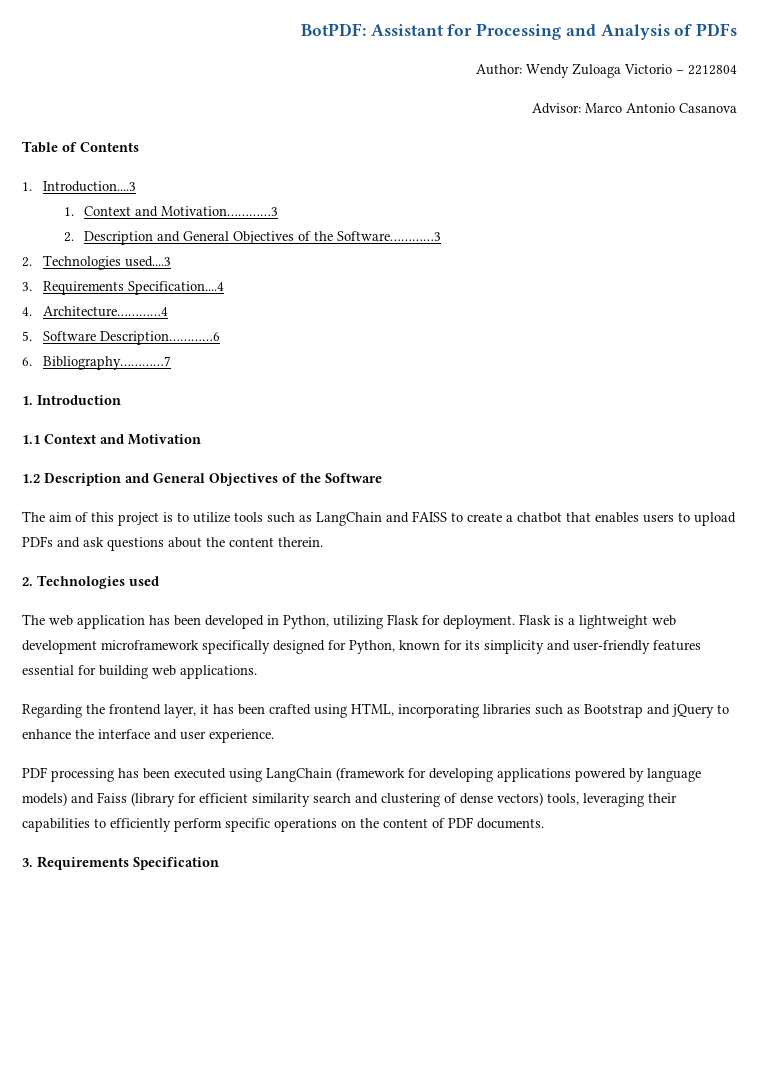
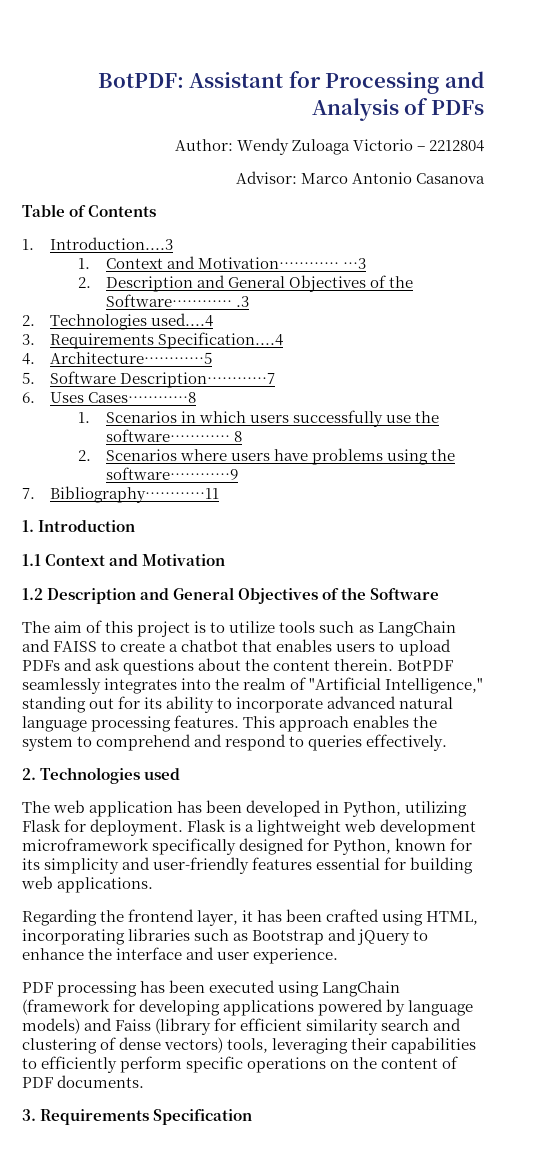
- 1. Context and Motivation…………3
+ 1. Context and Motivation………… …3
- 2. Description and General Objectives of the Software…………3
- 2. Technologies used....3
+ 2. Description and General Objectives of the Software………… .3
+ 2. Technologies used....4
- 4. Architecture…………4
+ 4. Architecture…………5
- 5. Software Description…………6
+ 5. Software Description…………7
- 6. Bibliography…………7
+ 6. Uses Cases…………8
+ 1. Scenarios in which users successfully use the software………… 8
+ 2. Scenarios where users have problems using the software…………9
+ 7. Bibliography…………11
+ BotPDF seamlessly integrates into the realm of "Artificial Intelligence," standing out for its ability to incorporate advanced natural language processing features. This approach enables the system to comprehend and respond to queries effectively.

